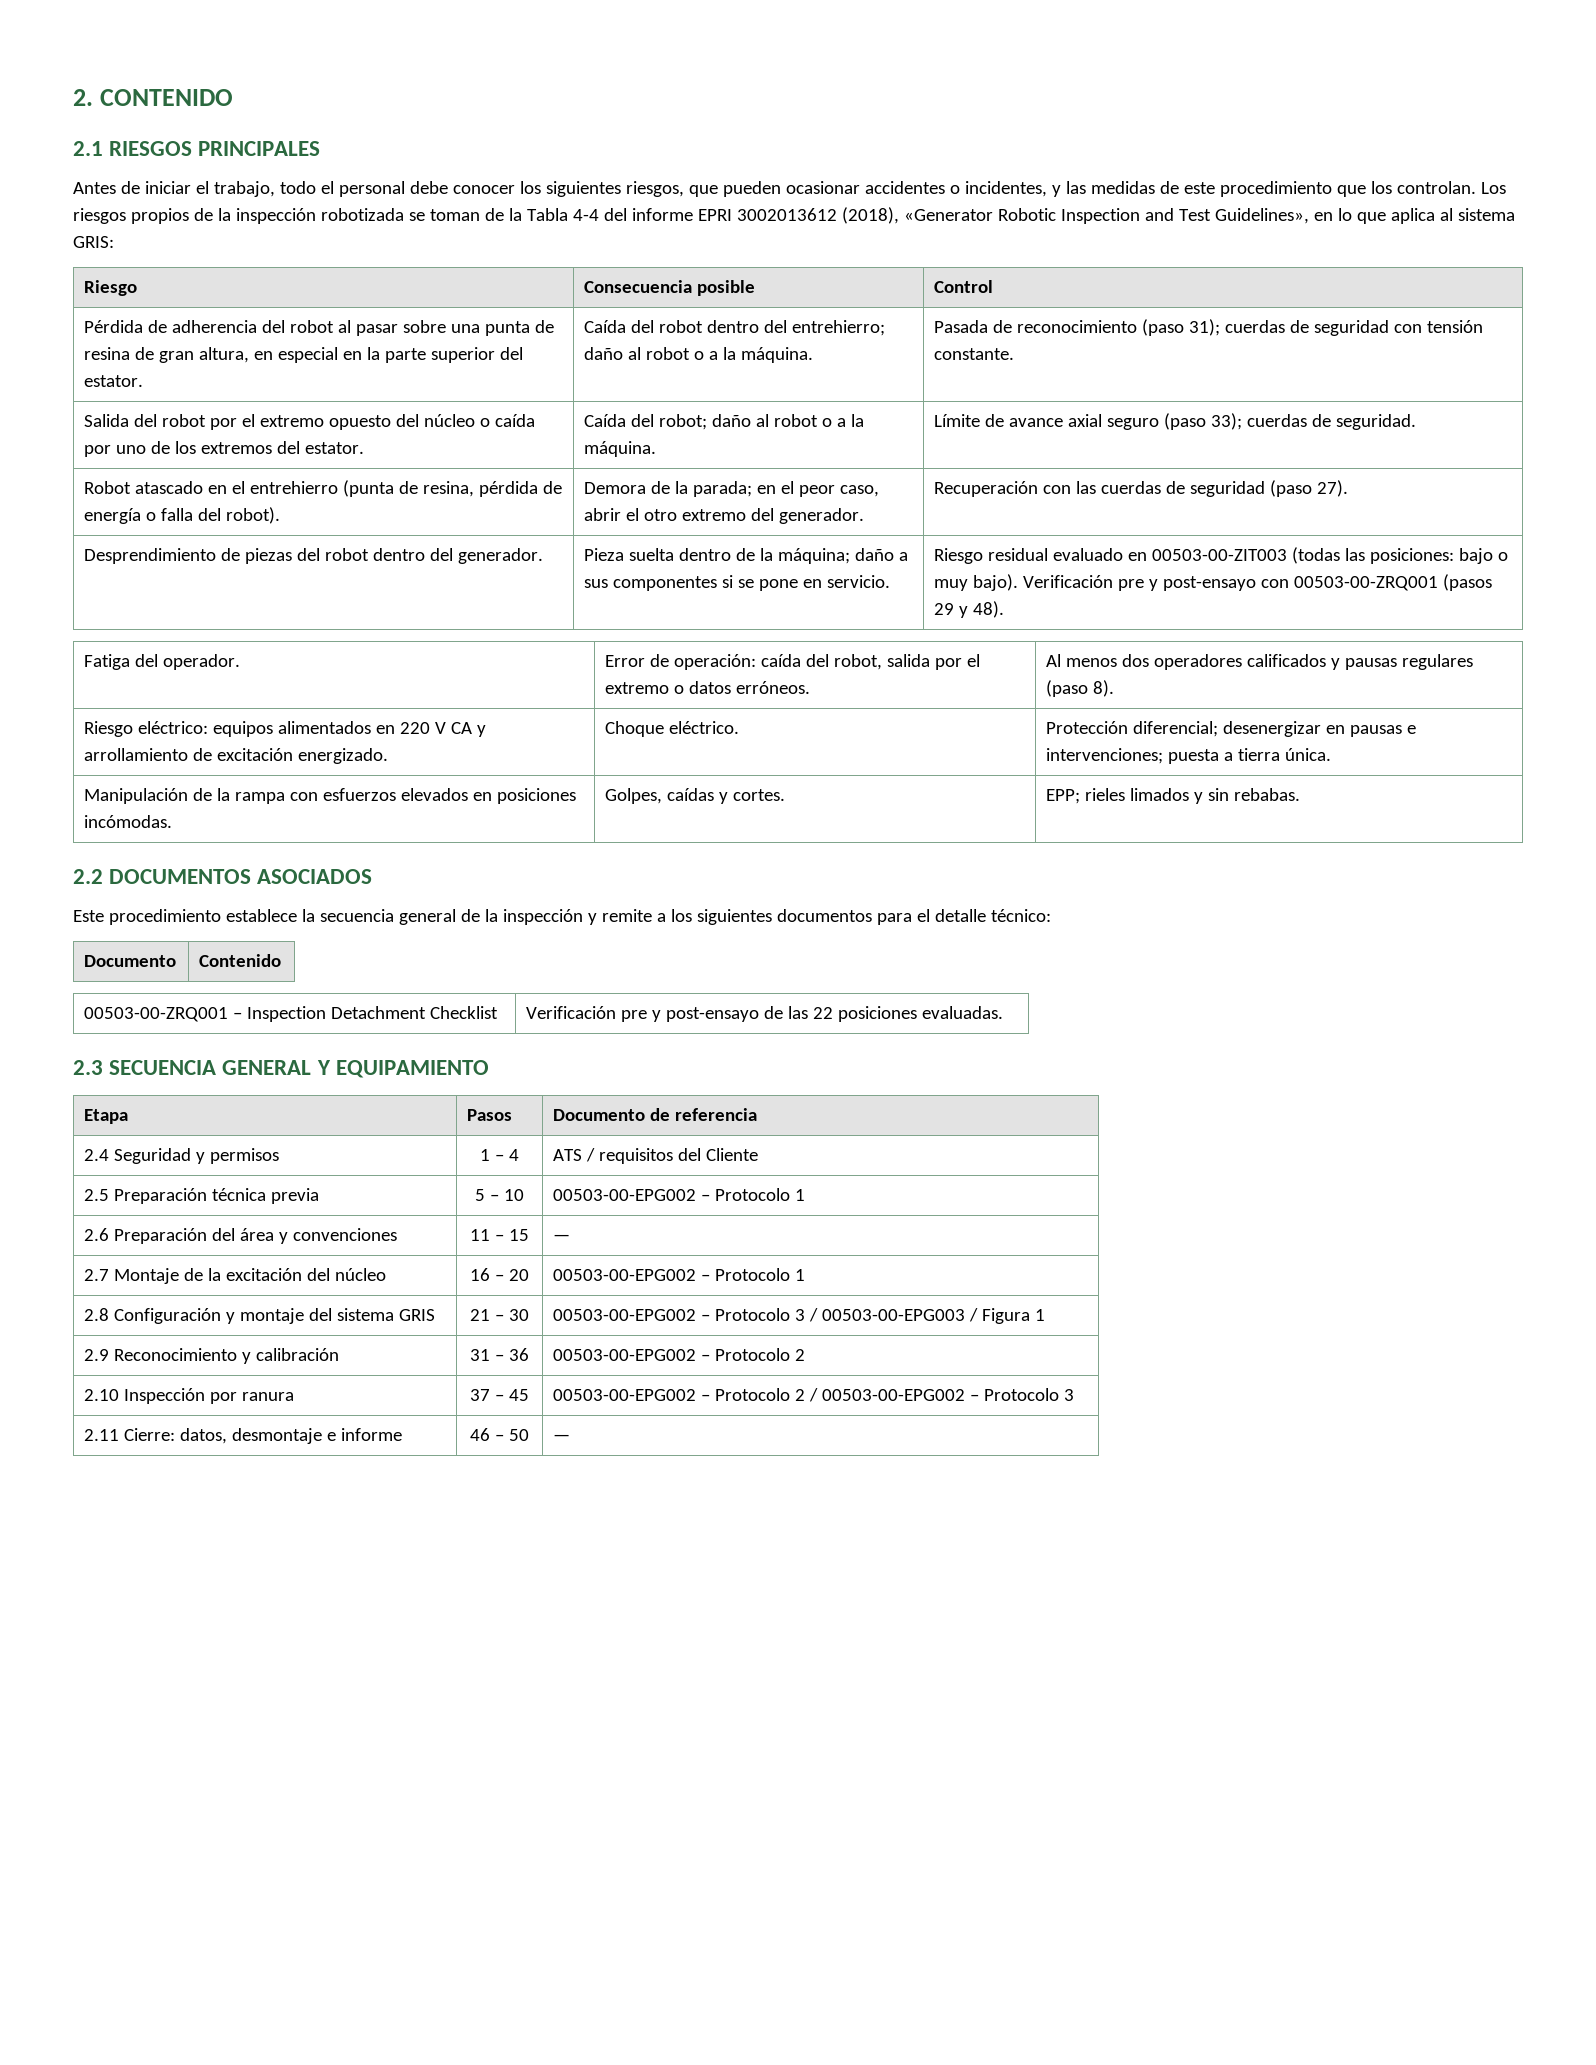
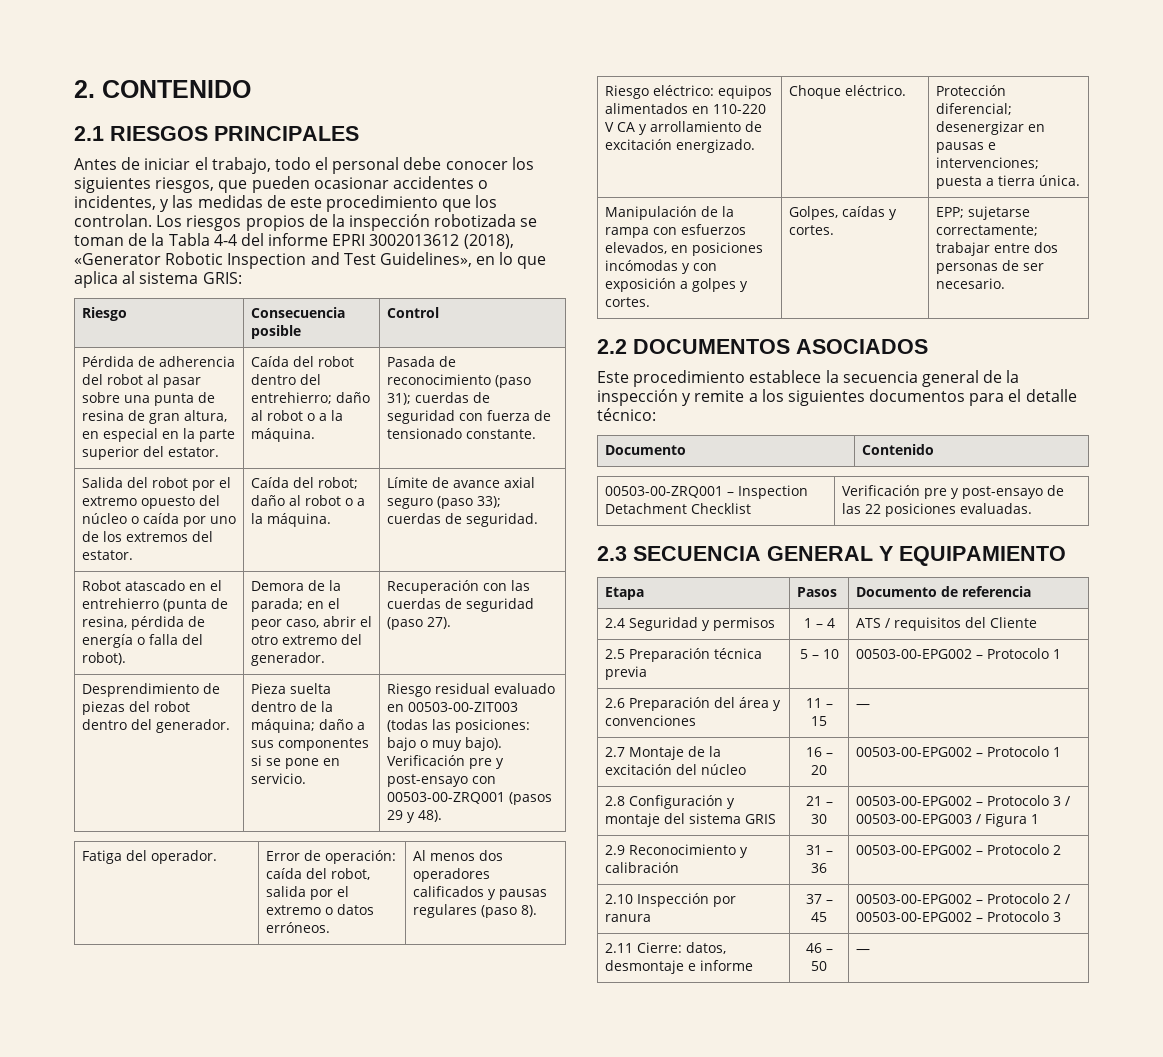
- Pasada de reconocimiento (paso 31); cuerdas de seguridad con tensión constante.
+ Pasada de reconocimiento (paso 31); cuerdas de seguridad con fuerza de tensionado constante.
- Riesgo eléctrico: equipos alimentados en 220 V CA y arrollamiento de excitación energizado. | Choque eléctrico. | Protección diferencial; desenergizar en pausas e intervenciones; puesta a tierra única.
+ Riesgo eléctrico: equipos alimentados en 110-220 V CA y arrollamiento de excitación energizado. | Choque eléctrico. | Protección diferencial; desenergizar en pausas e intervenciones; puesta a tierra única.
- Manipulación de la rampa con esfuerzos elevados en posiciones incómodas. | Golpes, caídas y cortes. | EPP; rieles limados y sin rebabas.
+ Manipulación de la rampa con esfuerzos elevados, en posiciones incómodas y con exposición a golpes y cortes. | Golpes, caídas y cortes. | EPP; sujetarse correctamente; trabajar entre dos personas de ser necesario.

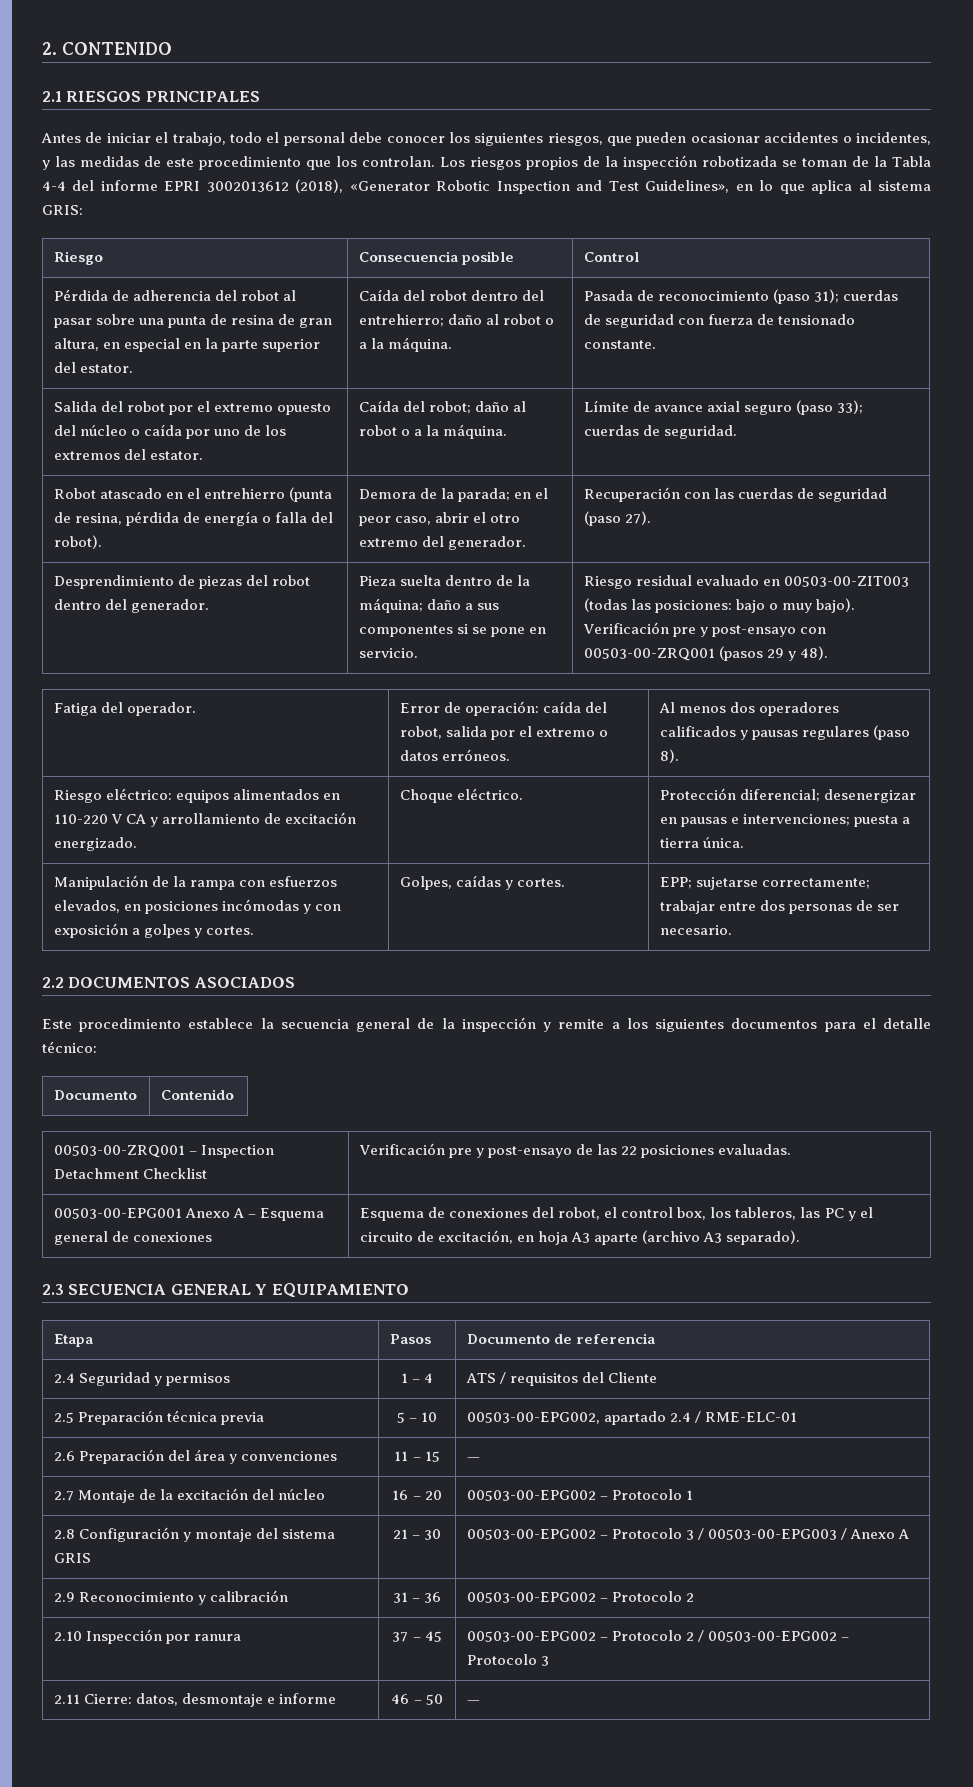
+ 00503-00-EPG001 Anexo A – Esquema general de conexiones | Esquema de conexiones del robot, el control box, los tableros, las PC y el circuito de excitación, en hoja A3 aparte (archivo A3 separado).
- 2.5 Preparación técnica previa | 5 – 10 | 00503-00-EPG002 – Protocolo 1
+ 2.5 Preparación técnica previa | 5 – 10 | 00503-00-EPG002, apartado 2.4 / RME-ELC-01
- 2.8 Configuración y montaje del sistema GRIS | 21 – 30 | 00503-00-EPG002 – Protocolo 3 / 00503-00-EPG003 / Figura 1
+ 2.8 Configuración y montaje del sistema GRIS | 21 – 30 | 00503-00-EPG002 – Protocolo 3 / 00503-00-EPG003 / Anexo A

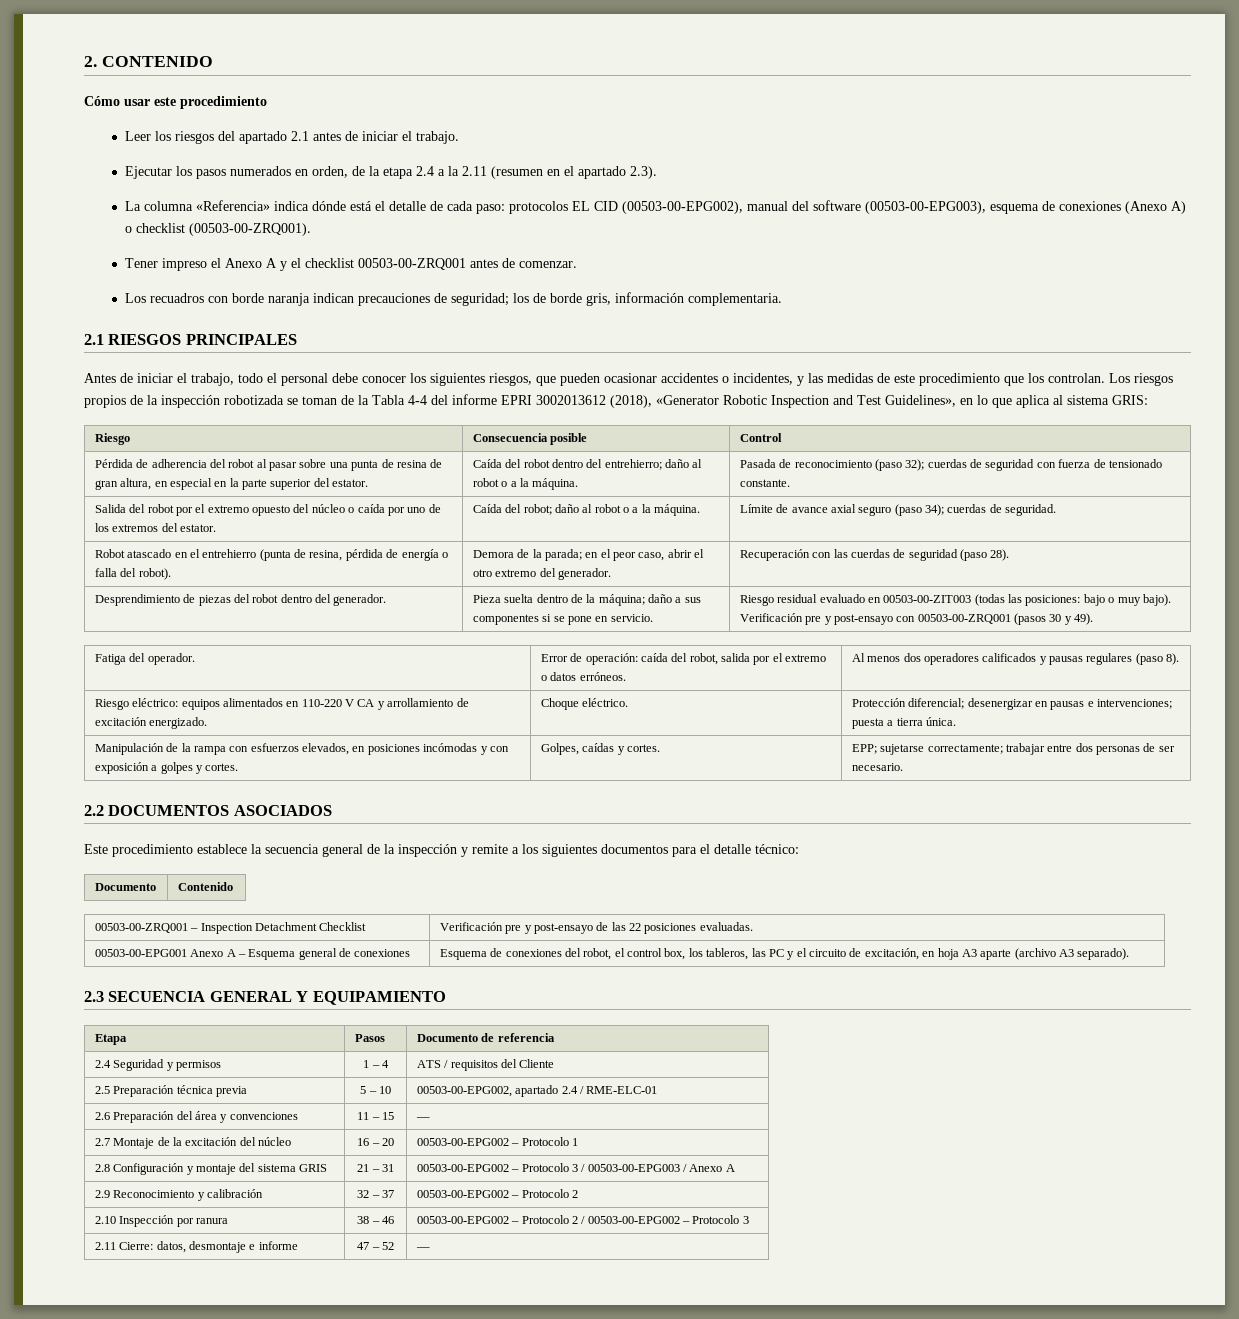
+ Cómo usar este procedimiento
+ Leer los riesgos del apartado 2.1 antes de iniciar el trabajo.
+ Ejecutar los pasos numerados en orden, de la etapa 2.4 a la 2.11 (resumen en el apartado 2.3).
+ La columna «Referencia» indica dónde está el detalle de cada paso: protocolos EL CID (00503-00-EPG002), manual del software (00503-00-EPG003), esquema de conexiones (Anexo A) o checklist (00503-00-ZRQ001).
+ Tener impreso el Anexo A y el checklist 00503-00-ZRQ001 antes de comenzar.
+ Los recuadros con borde naranja indican precauciones de seguridad; los de borde gris, información complementaria.
- Pasada de reconocimiento (paso 31); cuerdas de seguridad con fuerza de tensionado constante.
+ Pasada de reconocimiento (paso 32); cuerdas de seguridad con fuerza de tensionado constante.
- Salida del robot por el extremo opuesto del núcleo o caída por uno de los extremos del estator. | Caída del robot; daño al robot o a la máquina. | Límite de avance axial seguro (paso 33); cuerdas de seguridad.
+ Salida del robot por el extremo opuesto del núcleo o caída por uno de los extremos del estator. | Caída del robot; daño al robot o a la máquina. | Límite de avance axial seguro (paso 34); cuerdas de seguridad.
- Robot atascado en el entrehierro (punta de resina, pérdida de energía o falla del robot). | Demora de la parada; en el peor caso, abrir el otro extremo del generador. | Recuperación con las cuerdas de seguridad (paso 27).
+ Robot atascado en el entrehierro (punta de resina, pérdida de energía o falla del robot). | Demora de la parada; en el peor caso, abrir el otro extremo del generador. | Recuperación con las cuerdas de seguridad (paso 28).
- Verificación pre y post-ensayo con 00503-00-ZRQ001 (pasos 29 y 48).
+ Verificación pre y post-ensayo con 00503-00-ZRQ001 (pasos 30 y 49).
- 2.8 Configuración y montaje del sistema GRIS | 21 – 30 | 00503-00-EPG002 – Protocolo 3 / 00503-00-EPG003 / Anexo A
+ 2.8 Configuración y montaje del sistema GRIS | 21 – 31 | 00503-00-EPG002 – Protocolo 3 / 00503-00-EPG003 / Anexo A
- 2.9 Reconocimiento y calibración | 31 – 36 | 00503-00-EPG002 – Protocolo 2
+ 2.9 Reconocimiento y calibración | 32 – 37 | 00503-00-EPG002 – Protocolo 2
- 2.10 Inspección por ranura | 37 – 45 | 00503-00-EPG002 – Protocolo 2 / 00503-00-EPG002 – Protocolo 3
+ 2.10 Inspección por ranura | 38 – 46 | 00503-00-EPG002 – Protocolo 2 / 00503-00-EPG002 – Protocolo 3
- 2.11 Cierre: datos, desmontaje e informe | 46 – 50 | —
+ 2.11 Cierre: datos, desmontaje e informe | 47 – 52 | —

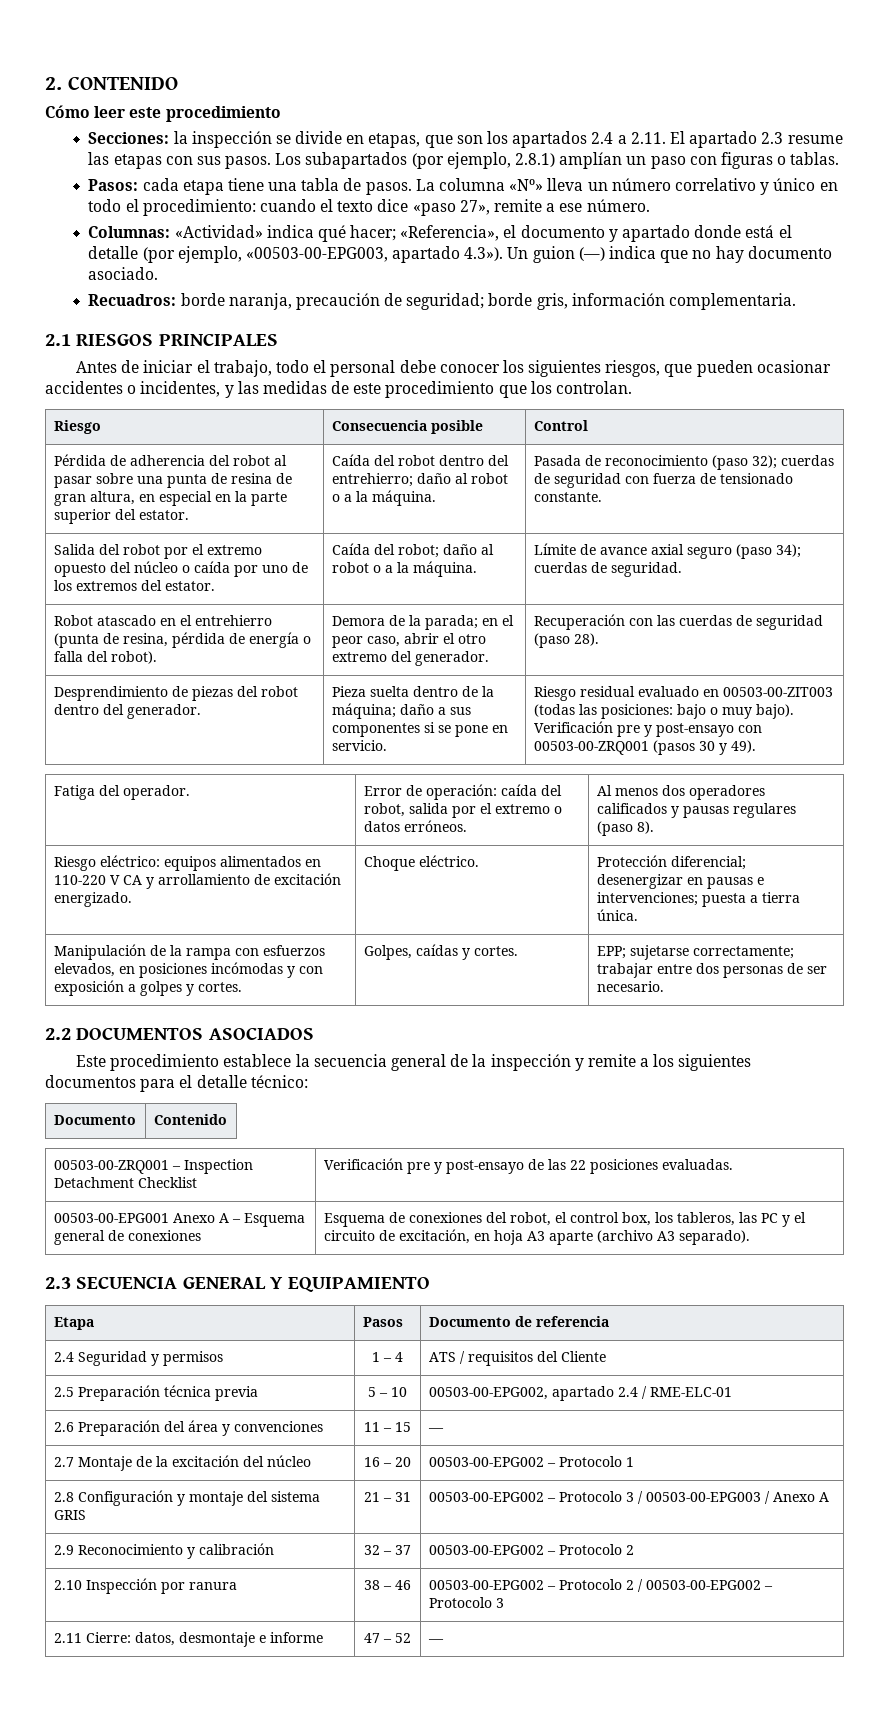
- Cómo usar este procedimiento
+ Cómo leer este procedimiento
- Leer los riesgos del apartado 2.1 antes de iniciar el trabajo.
- Ejecutar los pasos numerados en orden, de la etapa 2.4 a la 2.11 (resumen en el apartado 2.3).
- La columna «Referencia» indica dónde está el detalle de cada paso: protocolos EL CID (00503-00-EPG002), manual del software (00503-00-EPG003), esquema de conexiones (Anexo A) o checklist (00503-00-ZRQ001).
- Tener impreso el Anexo A y el checklist 00503-00-ZRQ001 antes de comenzar.
- Los recuadros con borde naranja indican precauciones de seguridad; los de borde gris, información complementaria.
+ Secciones: la inspección se divide en etapas, que son los apartados 2.4 a 2.11. El apartado 2.3 resume las etapas con sus pasos. Los subapartados (por ejemplo, 2.8.1) amplían un paso con figuras o tablas.
+ Pasos: cada etapa tiene una tabla de pasos. La columna «Nº» lleva un número correlativo y único en todo el procedimiento: cuando el texto dice «paso 27», remite a ese número.
+ Columnas: «Actividad» indica qué hacer; «Referencia», el documento y apartado donde está el detalle (por ejemplo, «00503-00-EPG003, apartado 4.3»). Un guion (—) indica que no hay documento asociado.
+ Recuadros: borde naranja, precaución de seguridad; borde gris, información complementaria.
- Los riesgos propios de la inspección robotizada se toman de la Tabla 4-4 del informe EPRI 3002013612 (2018), «Generator Robotic Inspection and Test Guidelines», en lo que aplica al sistema GRIS:

